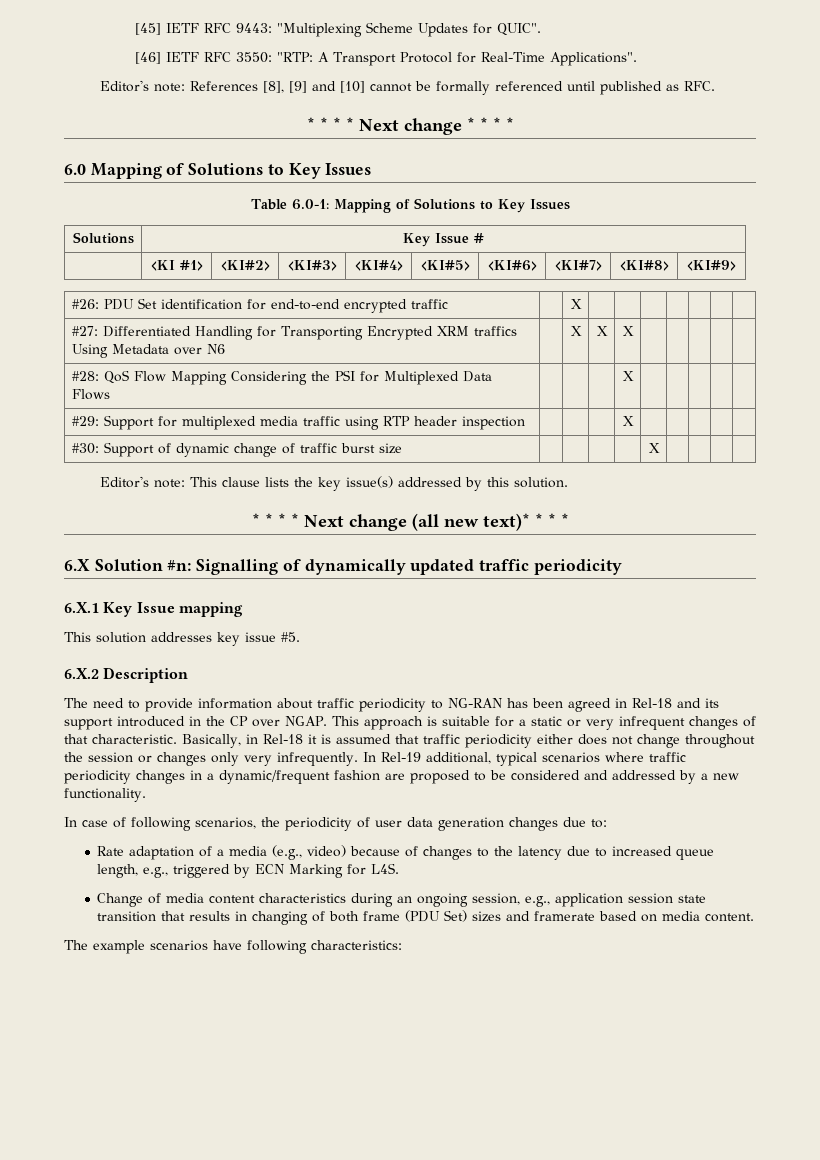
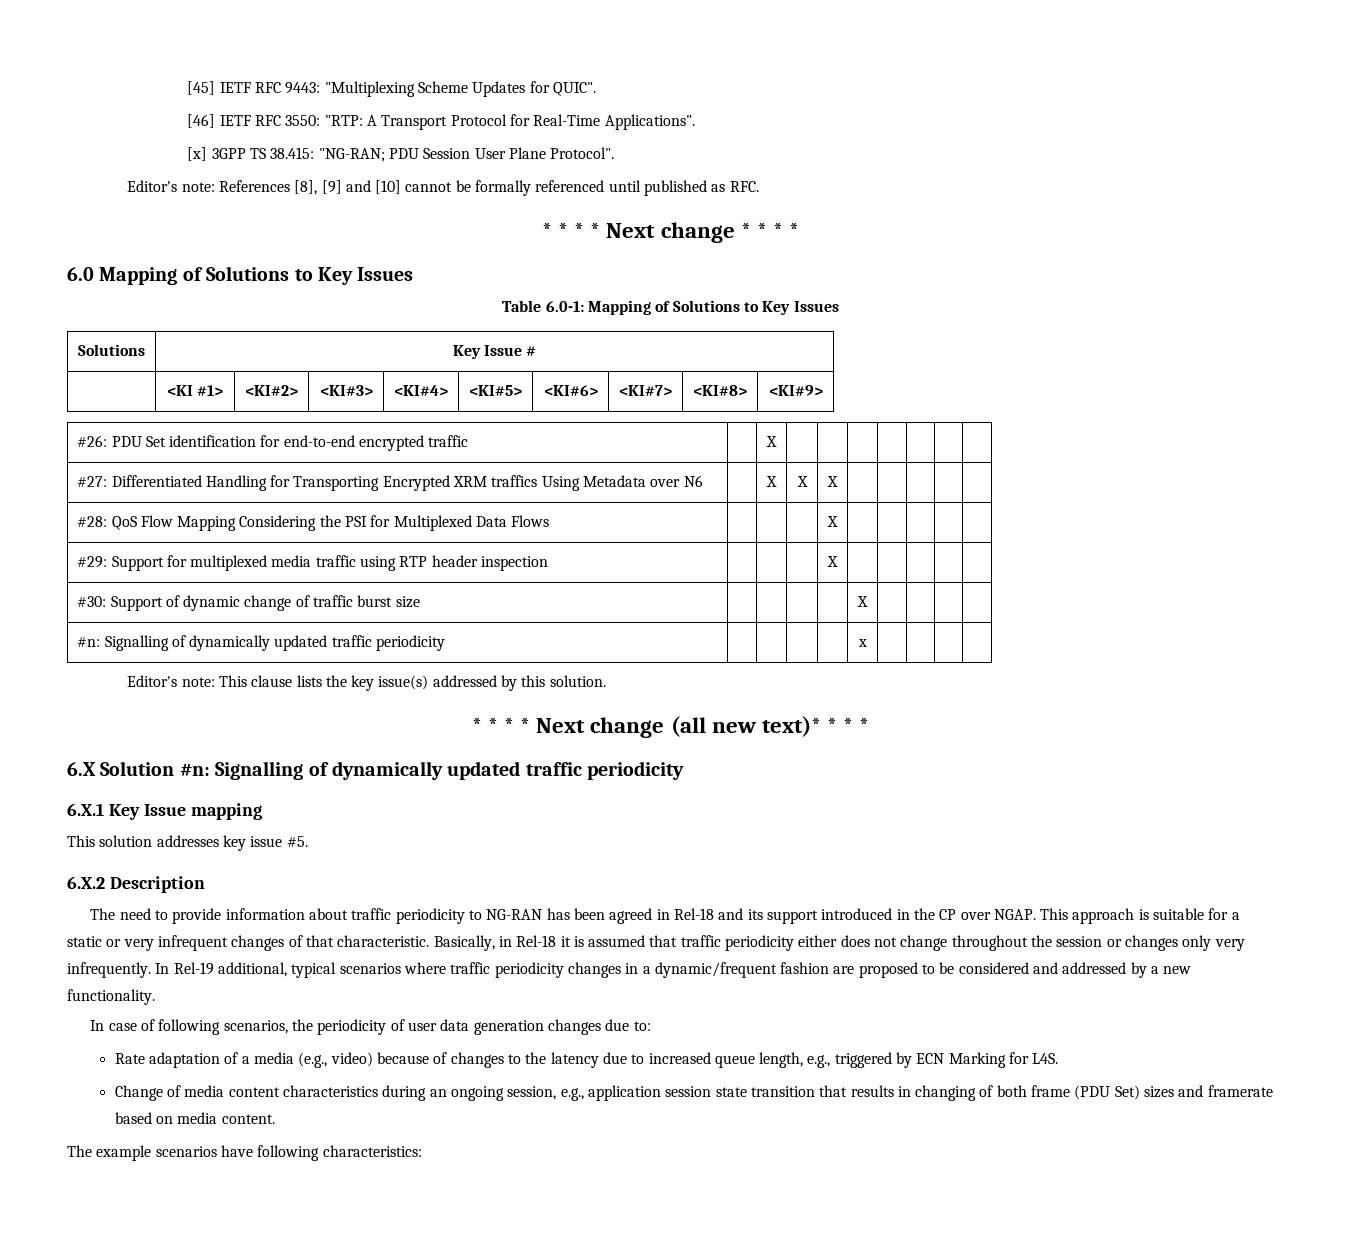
+ [x] 3GPP TS 38.415: "NG-RAN; PDU Session User Plane Protocol".
+ #n: Signalling of dynamically updated traffic periodicity | | | | | x | | | |

